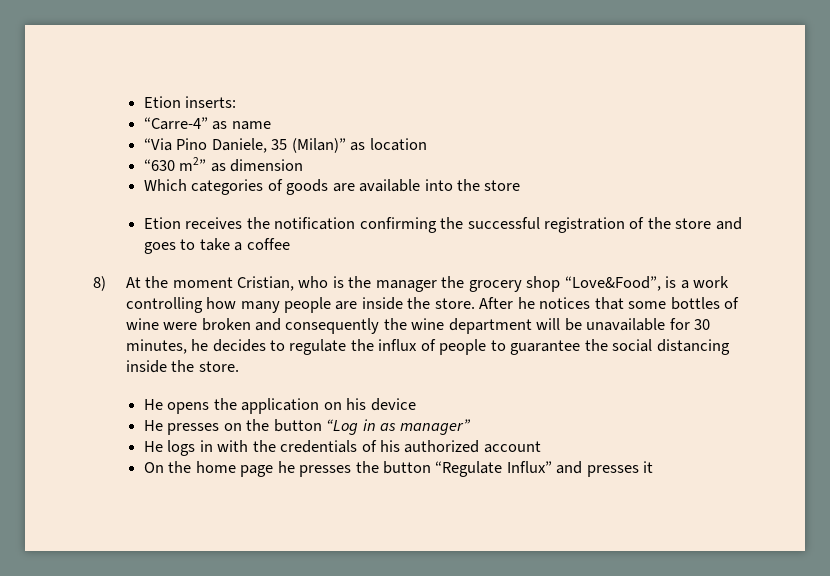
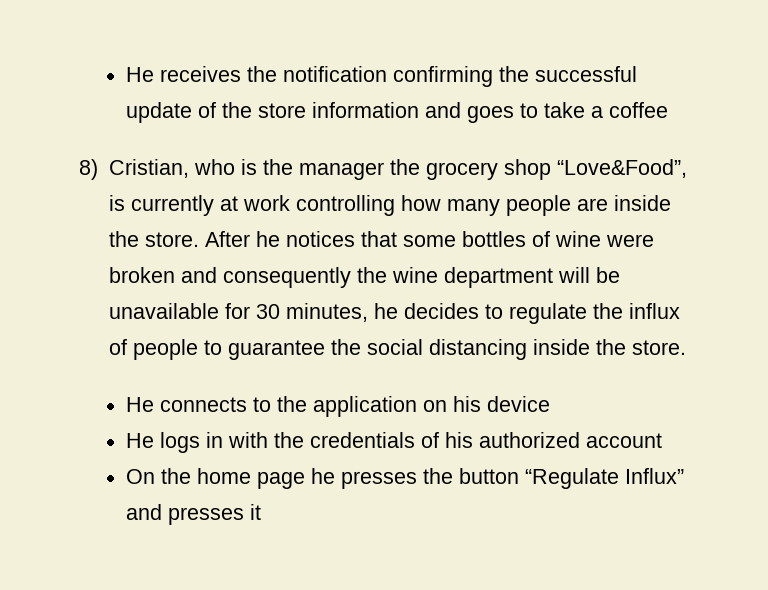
- Etion inserts:
- “Carre-4” as name
- “Via Pino Daniele, 35 (Milan)” as location
- “630 m2” as dimension
- Which categories of goods are available into the store
- Etion receives the notification confirming the successful registration of the store and goes to take a coffee
+ He receives the notification confirming the successful update of the store information and goes to take a coffee
- 8) At the moment Cristian, who is the manager the grocery shop “Love&Food”, is a work controlling how many people are inside the store.
+ 8) Cristian, who is the manager the grocery shop “Love&Food”, is currently at work controlling how many people are inside the store.
- He opens the application on his device
+ He connects to the application on his device
- He presses on the button “Log in as manager”

